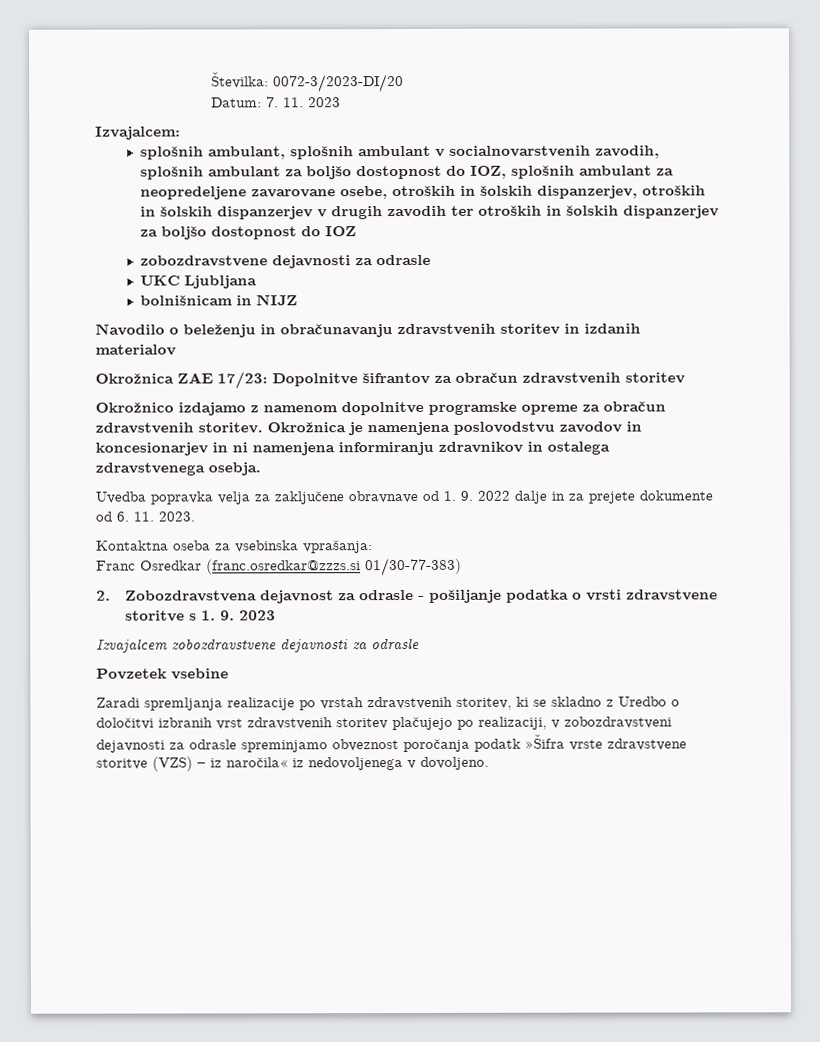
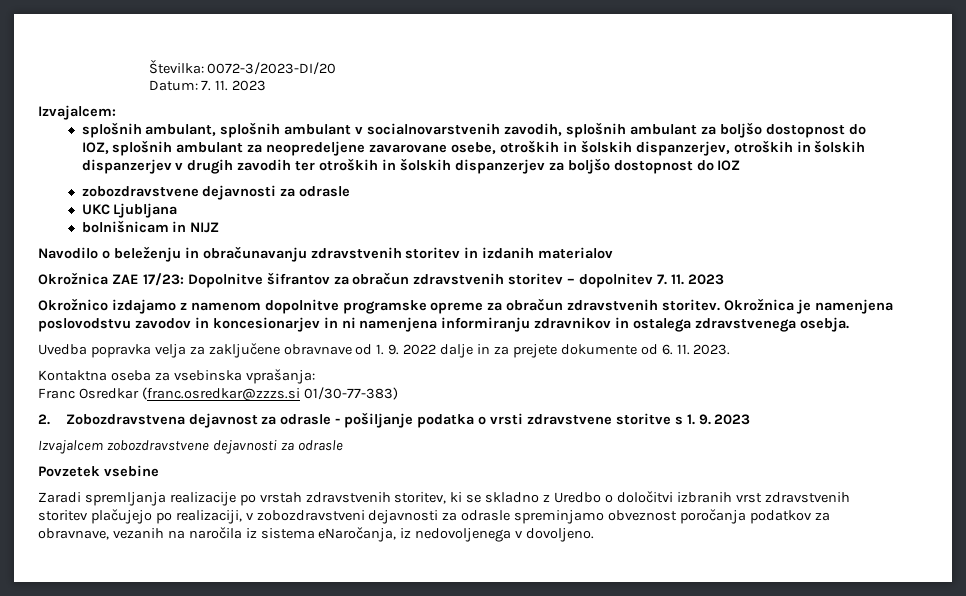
- Okrožnica ZAE 17/23: Dopolnitve šifrantov za obračun zdravstvenih storitev
+ Okrožnica ZAE 17/23: Dopolnitve šifrantov za obračun zdravstvenih storitev – dopolnitev 7. 11. 2023
- Zaradi spremljanja realizacije po vrstah zdravstvenih storitev, ki se skladno z Uredbo o določitvi izbranih vrst zdravstvenih storitev plačujejo po realizaciji, v zobozdravstveni dejavnosti za odrasle spreminjamo obveznost poročanja podatk »Šifra vrste zdravstvene storitve (VZS) – iz naročila« iz nedovoljenega v dovoljeno.
+ Zaradi spremljanja realizacije po vrstah zdravstvenih storitev, ki se skladno z Uredbo o določitvi izbranih vrst zdravstvenih storitev plačujejo po realizaciji, v zobozdravstveni dejavnosti za odrasle spreminjamo obveznost poročanja podatkov za obravnave, vezanih na naročila iz sistema eNaročanja, iz nedovoljenega v dovoljeno.

